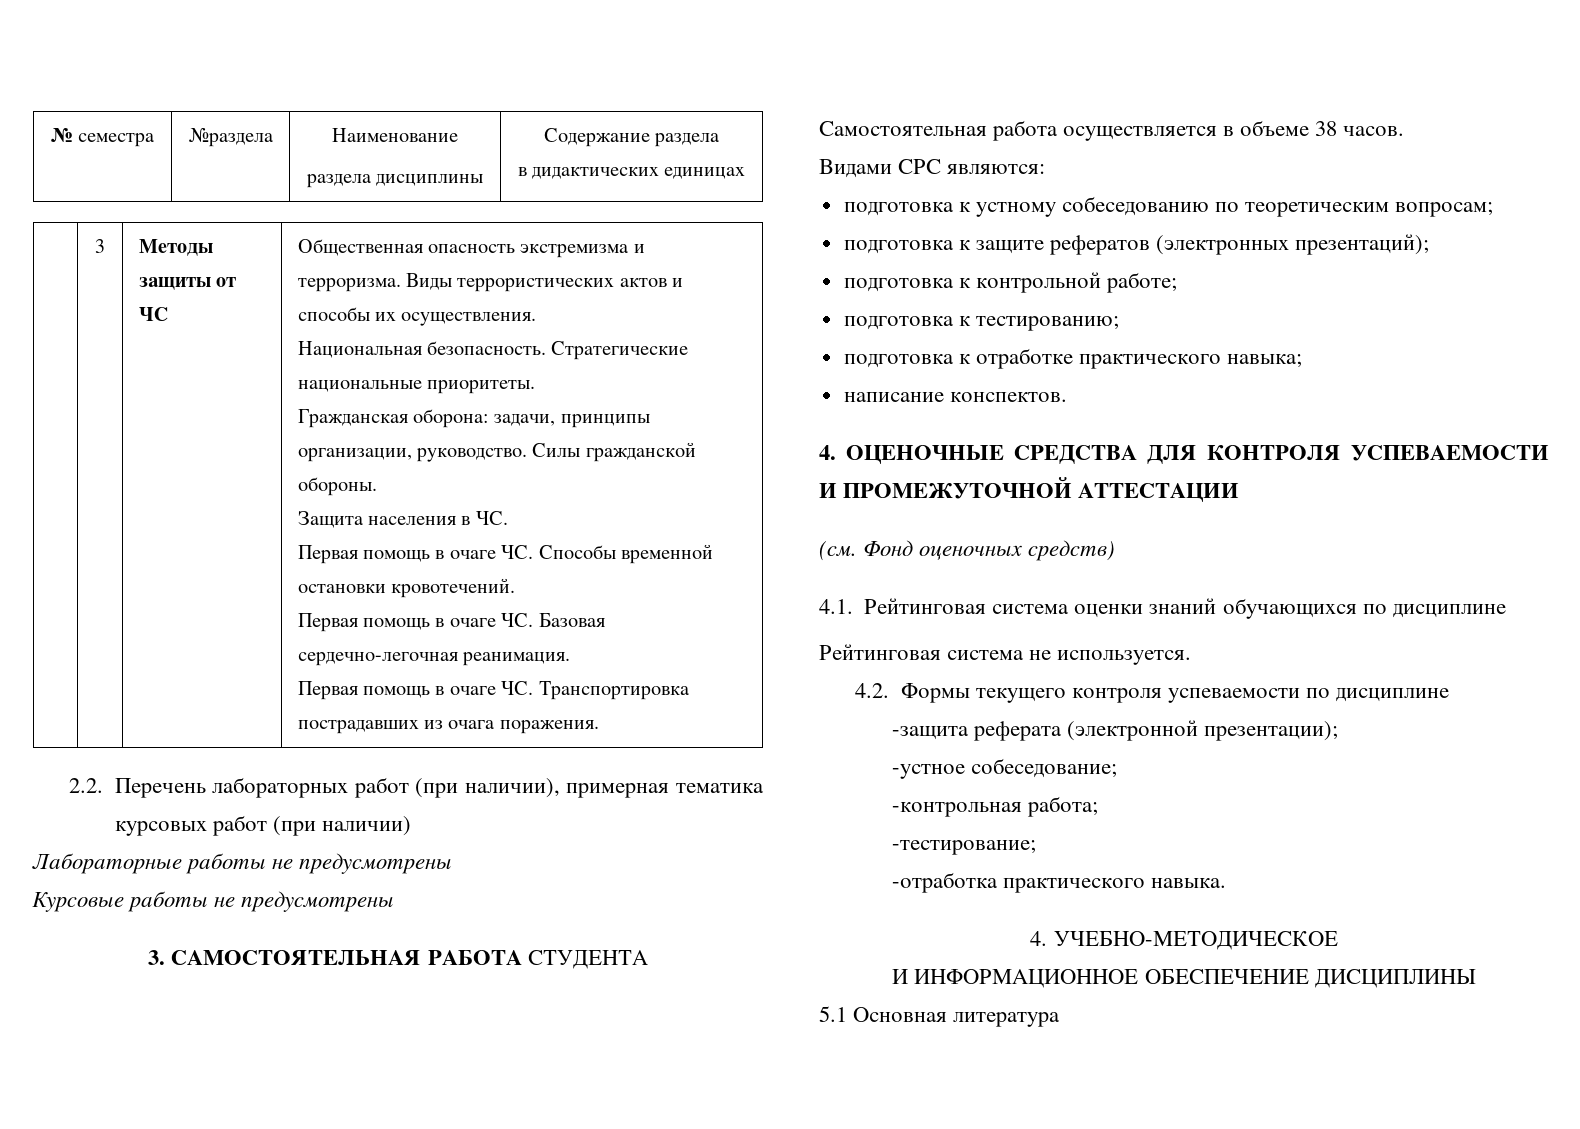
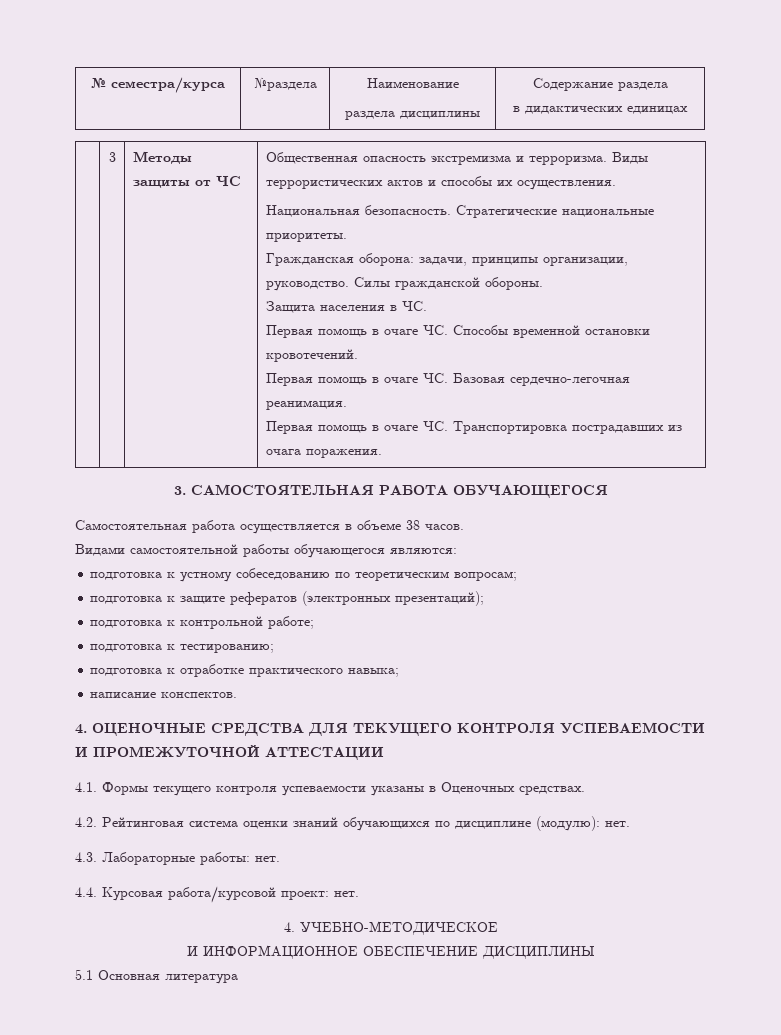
- № семестра | №раздела | Наименование
+ № семестра/курса | №раздела | Наименование
- 2.2. Перечень лабораторных работ (при наличии), примерная тематика курсовых работ (при наличии)
- Лабораторные работы не предусмотрены
- Курсовые работы не предусмотрены
- 3. САМОСТОЯТЕЛЬНАЯ РАБОТА СТУДЕНТА
+ 3. САМОСТОЯТЕЛЬНАЯ РАБОТА ОБУЧАЮЩЕГОСЯ
- Видами СРС являются:
+ Видами самостоятельной работы обучающегося являются:
- 4. ОЦЕНОЧНЫЕ СРЕДСТВА ДЛЯ КОНТРОЛЯ УСПЕВАЕМОСТИ И ПРОМЕЖУТОЧНОЙ АТТЕСТАЦИИ
+ 4. ОЦЕНОЧНЫЕ СРЕДСТВА ДЛЯ ТЕКУЩЕГО КОНТРОЛЯ УСПЕВАЕМОСТИ И ПРОМЕЖУТОЧНОЙ АТТЕСТАЦИИ
- (см. Фонд оценочных средств)
- 4.1. Рейтинговая система оценки знаний обучающихся по дисциплине
- Рейтинговая система не используется.
- 4.2. Формы текущего контроля успеваемости по дисциплине
- -защита реферата (электронной презентации);
- -устное собеседование;
- -контрольная работа;
- -тестирование;
- -отработка практического навыка.
+ 4.1. Формы текущего контроля успеваемости указаны в Оценочных средствах.
+ 4.2. Рейтинговая система оценки знаний обучающихся по дисциплине (модулю): нет.
+ 4.3. Лабораторные работы: нет.
+ 4.4. Курсовая работа/курсовой проект: нет.

